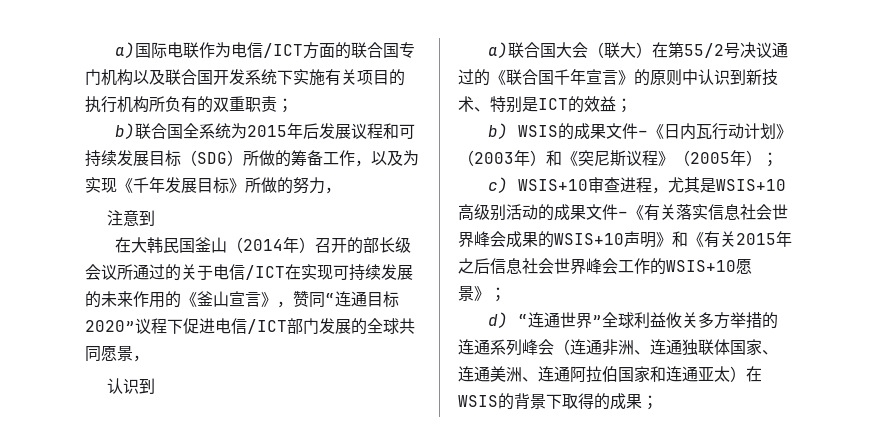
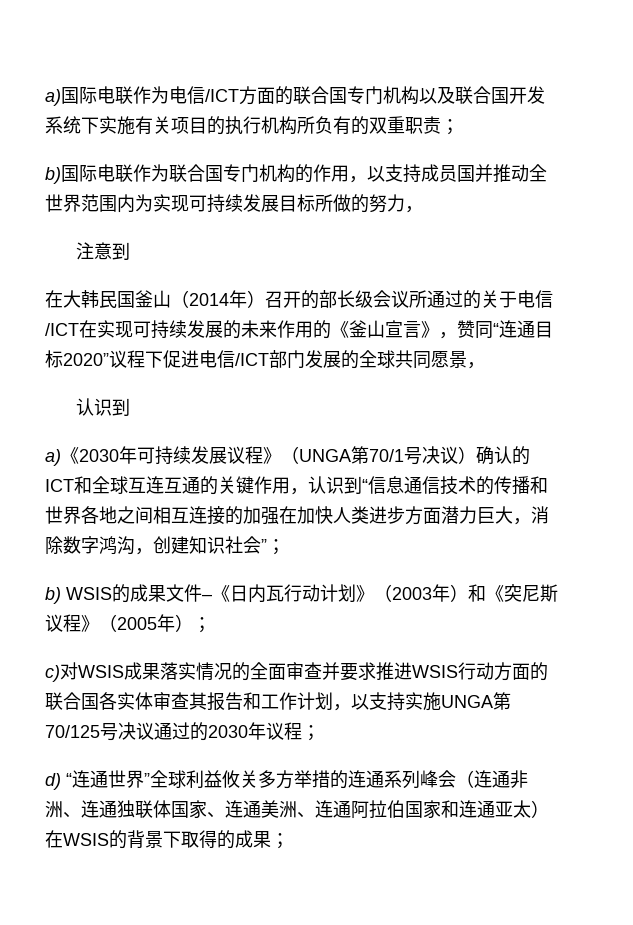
- b)联合国全系统为2015年后发展议程和可持续发展目标（SDG）所做的筹备工作，以及为实现《千年发展目标》所做的努力，
+ b)国际电联作为联合国专门机构的作用，以支持成员国并推动全世界范围内为实现可持续发展目标所做的努力，
- a)联合国大会（联大）在第55/2号决议通过的《联合国千年宣言》的原则中认识到新技术、特别是ICT的效益；
+ a)《2030年可持续发展议程》（UNGA第70/1号决议）确认的ICT和全球互连互通的关键作用，认识到“信息通信技术的传播和世界各地之间相互连接的加强在加快人类进步方面潜力巨大，消除数字鸿沟，创建知识社会”；
- c) WSIS+10审查进程，尤其是WSIS+10高级别活动的成果文件–《有关落实信息社会世界峰会成果的WSIS+10声明》和《有关2015年之后信息社会世界峰会工作的WSIS+10愿景》；
+ c)对WSIS成果落实情况的全面审查并要求推进WSIS行动方面的联合国各实体审查其报告和工作计划，以支持实施UNGA第70/125号决议通过的2030年议程；

